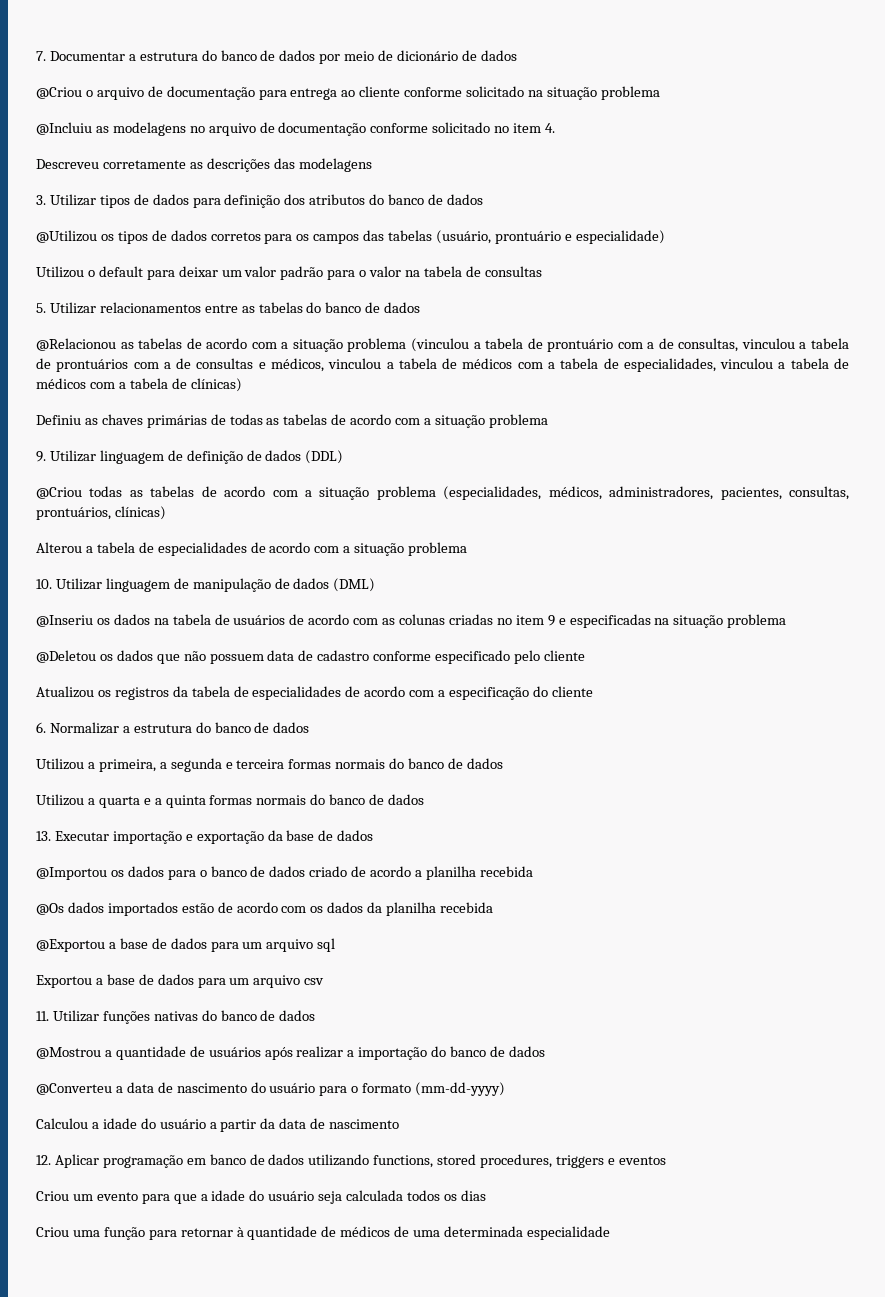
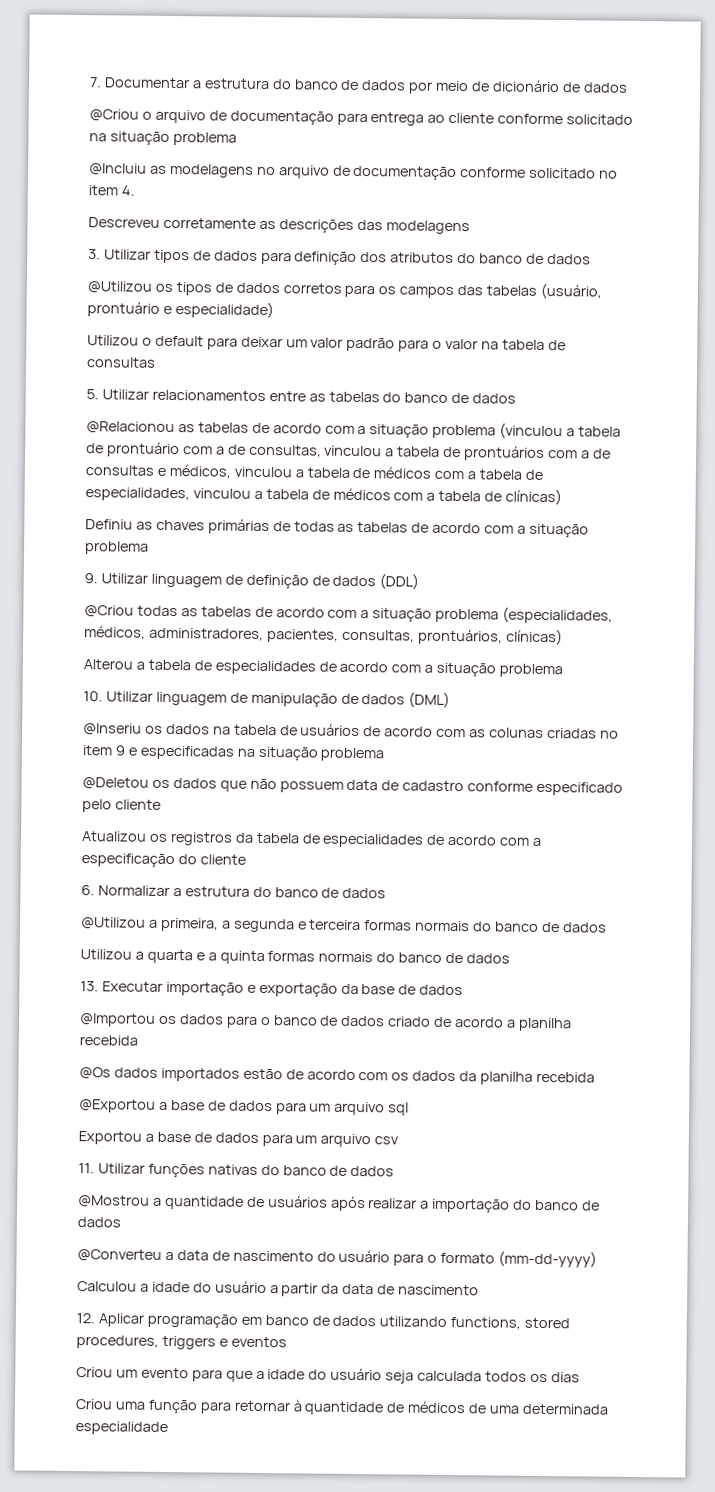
- Utilizou a primeira, a segunda e terceira formas normais do banco de dados
+ @Utilizou a primeira, a segunda e terceira formas normais do banco de dados

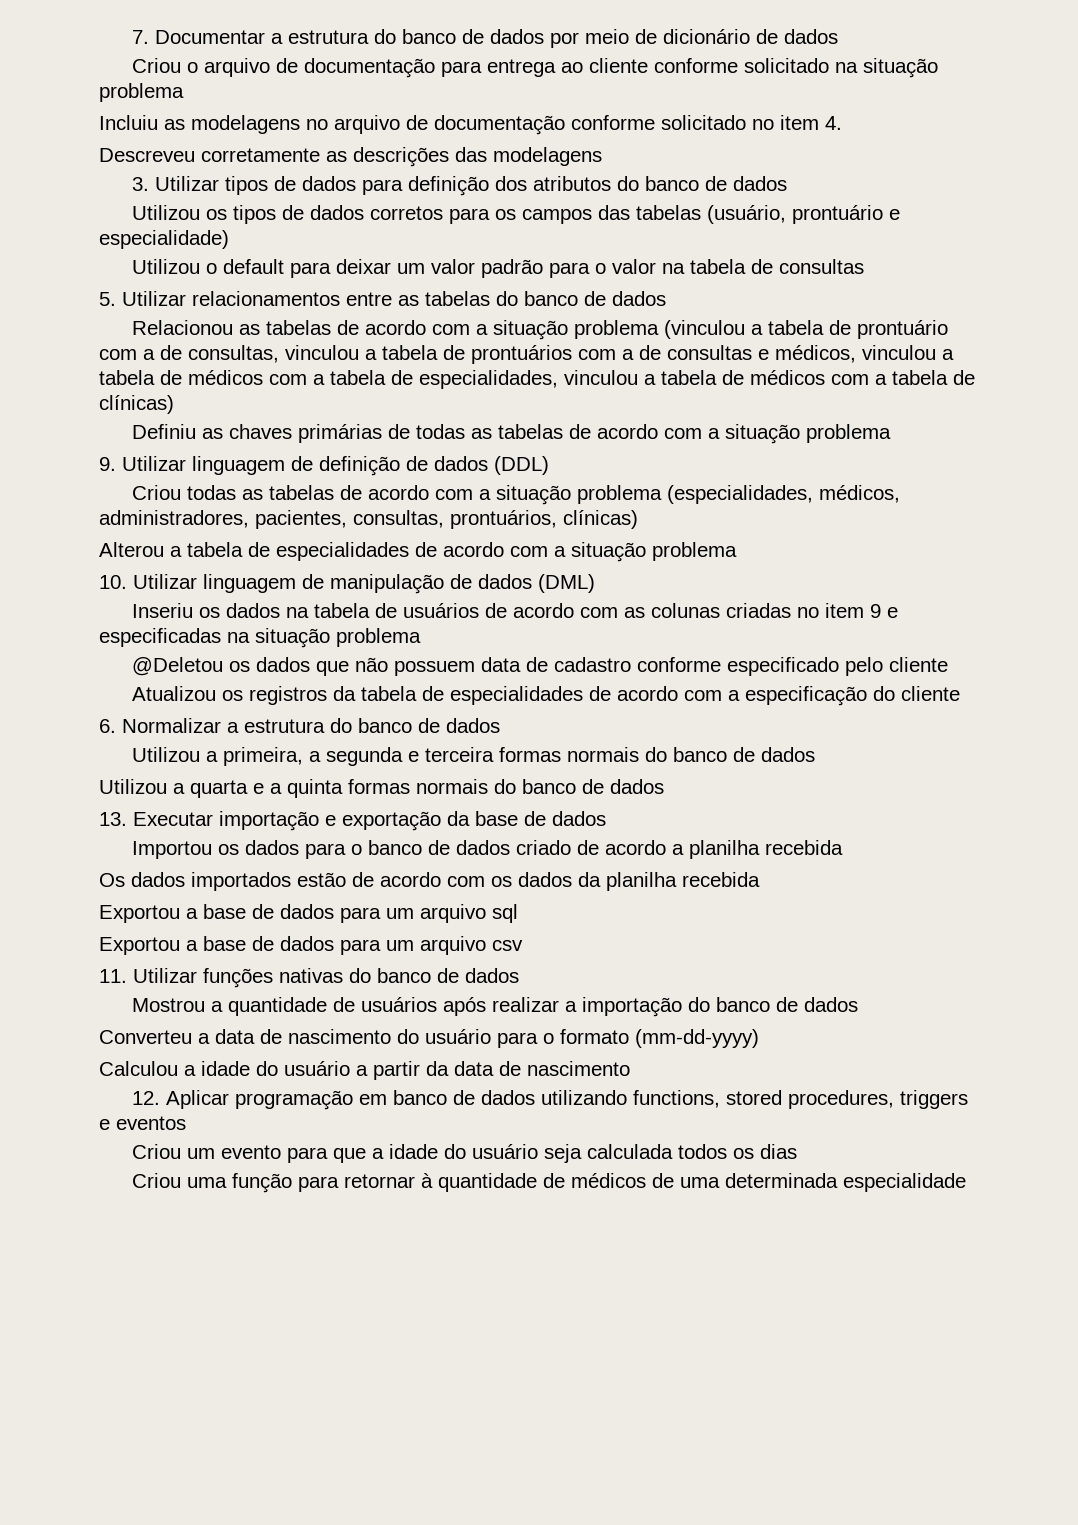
- @Criou o arquivo de documentação para entrega ao cliente conforme solicitado na situação problema
+ Criou o arquivo de documentação para entrega ao cliente conforme solicitado na situação problema
- @Incluiu as modelagens no arquivo de documentação conforme solicitado no item 4.
+ Incluiu as modelagens no arquivo de documentação conforme solicitado no item 4.
- @Utilizou os tipos de dados corretos para os campos das tabelas (usuário, prontuário e especialidade)
+ Utilizou os tipos de dados corretos para os campos das tabelas (usuário, prontuário e especialidade)
- @Relacionou as tabelas de acordo com a situação problema (vinculou a tabela de prontuário com a de consultas, vinculou a tabela de prontuários com a de consultas e médicos, vinculou a tabela de médicos com a tabela de especialidades, vinculou a tabela de médicos com a tabela de clínicas)
+ Relacionou as tabelas de acordo com a situação problema (vinculou a tabela de prontuário com a de consultas, vinculou a tabela de prontuários com a de consultas e médicos, vinculou a tabela de médicos com a tabela de especialidades, vinculou a tabela de médicos com a tabela de clínicas)
- @Criou todas as tabelas de acordo com a situação problema (especialidades, médicos, administradores, pacientes, consultas, prontuários, clínicas)
+ Criou todas as tabelas de acordo com a situação problema (especialidades, médicos, administradores, pacientes, consultas, prontuários, clínicas)
- @Inseriu os dados na tabela de usuários de acordo com as colunas criadas no item 9 e especificadas na situação problema
+ Inseriu os dados na tabela de usuários de acordo com as colunas criadas no item 9 e especificadas na situação problema
- @Utilizou a primeira, a segunda e terceira formas normais do banco de dados
+ Utilizou a primeira, a segunda e terceira formas normais do banco de dados
- @Importou os dados para o banco de dados criado de acordo a planilha recebida
+ Importou os dados para o banco de dados criado de acordo a planilha recebida
- @Os dados importados estão de acordo com os dados da planilha recebida
+ Os dados importados estão de acordo com os dados da planilha recebida
- @Exportou a base de dados para um arquivo sql
+ Exportou a base de dados para um arquivo sql
- @Mostrou a quantidade de usuários após realizar a importação do banco de dados
+ Mostrou a quantidade de usuários após realizar a importação do banco de dados
- @Converteu a data de nascimento do usuário para o formato (mm-dd-yyyy)
+ Converteu a data de nascimento do usuário para o formato (mm-dd-yyyy)

